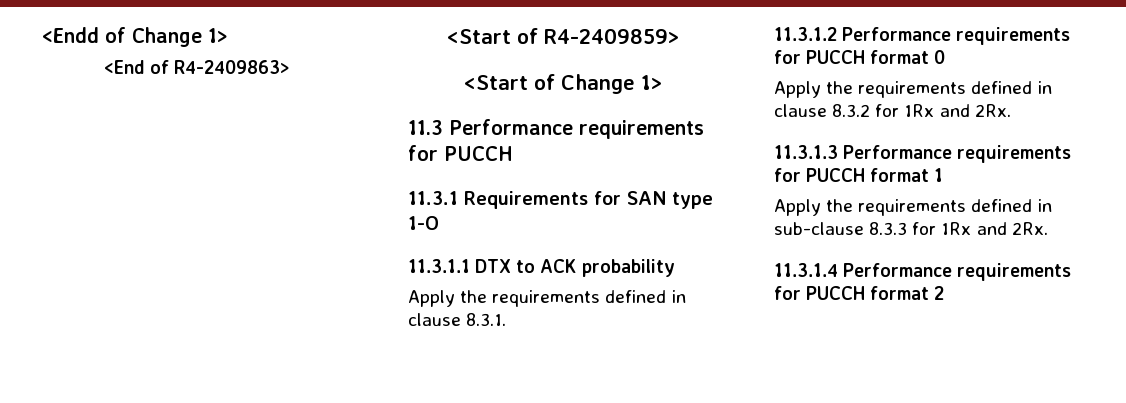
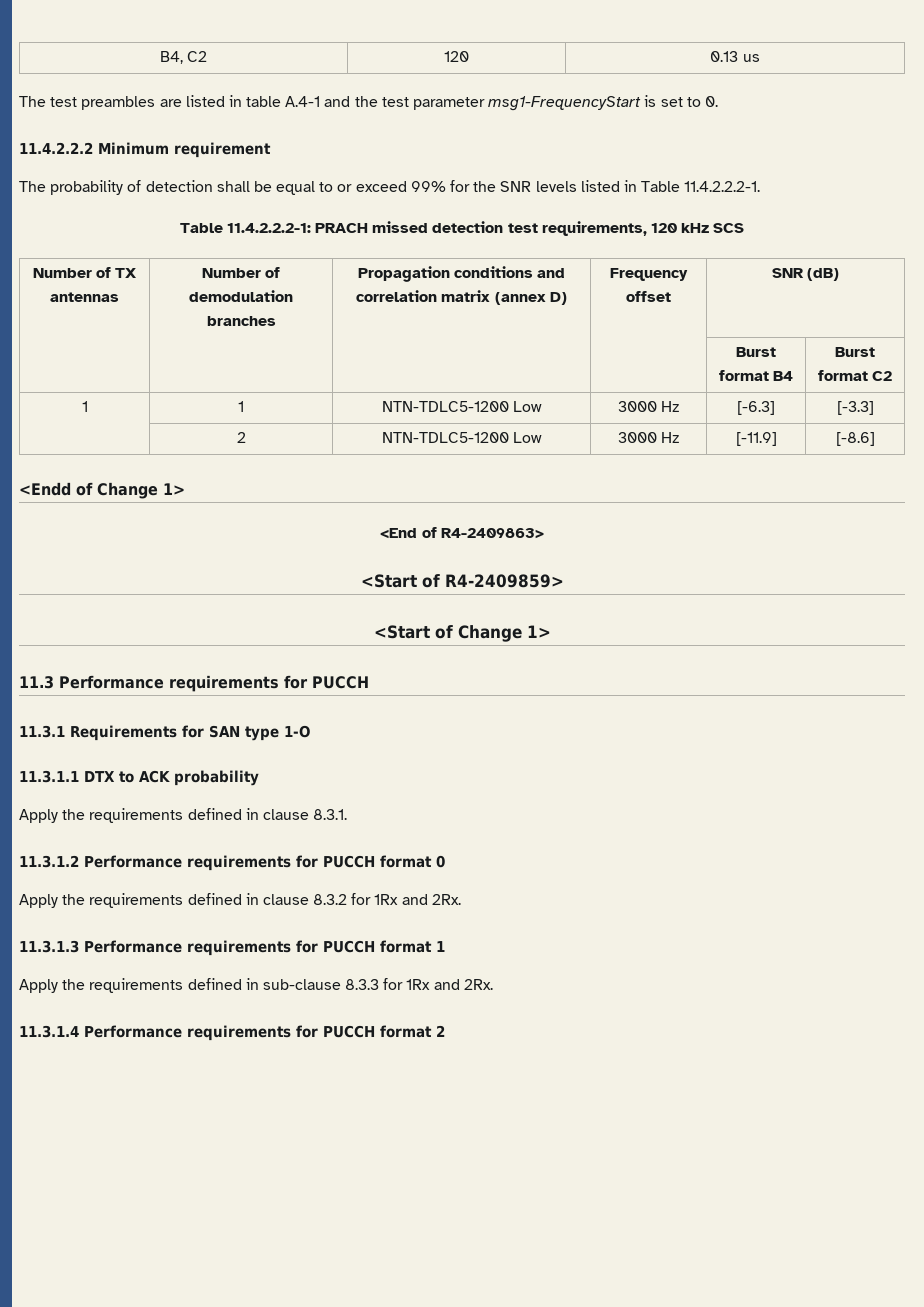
+ B4, C2 | 120 | 0.13 us
+ The test preambles are listed in table A.4-1 and the test parameter msg1-FrequencyStart is set to 0.
+ 11.4.2.2.2 Minimum requirement
+ The probability of detection shall be equal to or exceed 99% for the SNR levels listed in Table 11.4.2.2.2-1.
+ Table 11.4.2.2.2-1: PRACH missed detection test requirements, 120 kHz SCS
+ Number of TX antennas | Number of demodulation branches | Propagation conditions and correlation matrix (annex D) | Frequency offset | SNR (dB)
+ | | | | Burst format B4 | Burst format C2
+ 1 | 1 | NTN-TDLC5-1200 Low | 3000 Hz | [-6.3] | [-3.3]
+ | 2 | NTN-TDLC5-1200 Low | 3000 Hz | [-11.9] | [-8.6]

